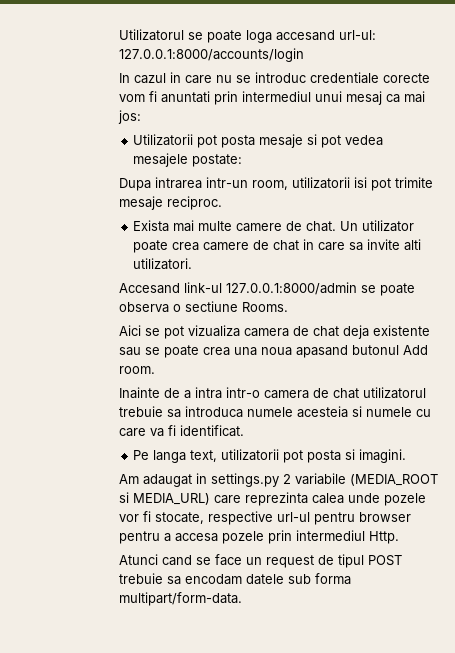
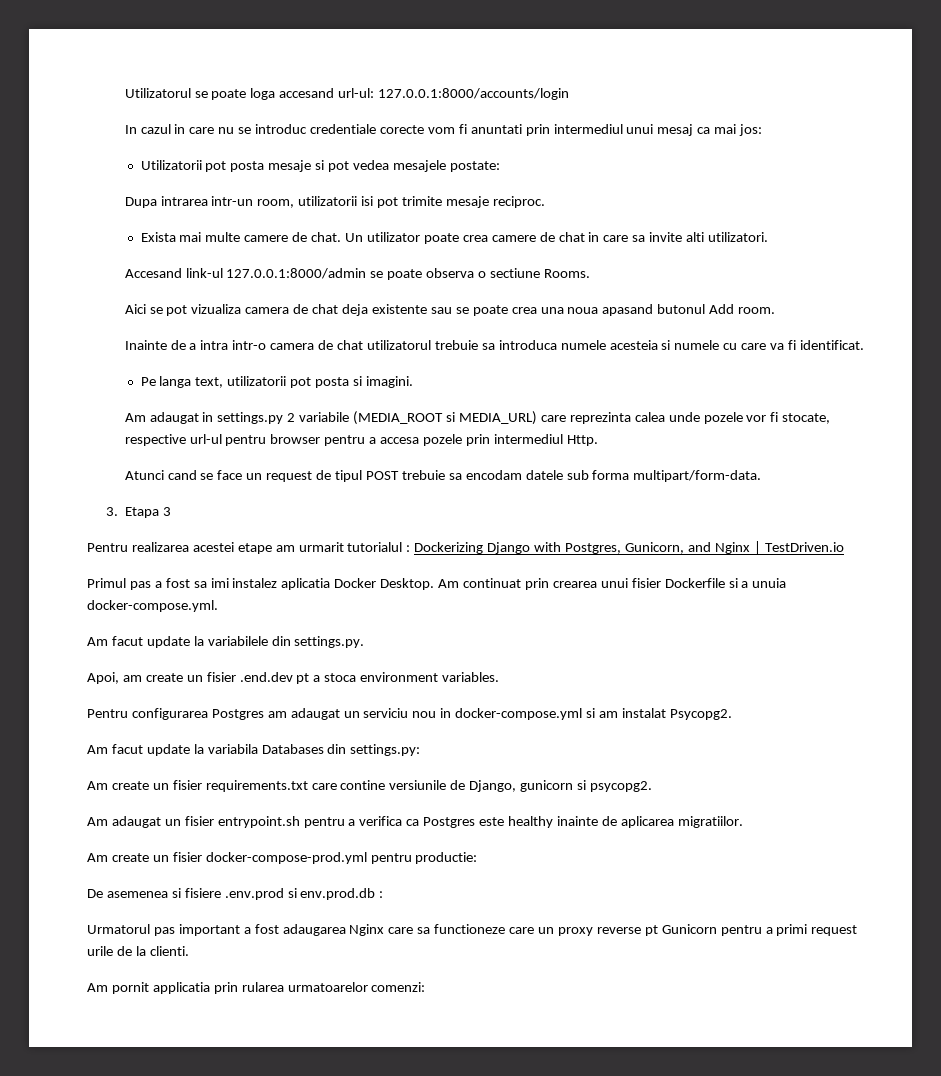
+ 3. Etapa 3
+ Pentru realizarea acestei etape am urmarit tutorialul : Dockerizing Django with Postgres, Gunicorn, and Nginx | TestDriven.io
+ Primul pas a fost sa imi instalez aplicatia Docker Desktop. Am continuat prin crearea unui fisier Dockerfile si a unuia docker-compose.yml.
+ Am facut update la variabilele din settings.py.
+ Apoi, am create un fisier .end.dev pt a stoca environment variables.
+ Pentru configurarea Postgres am adaugat un serviciu nou in docker-compose.yml si am instalat Psycopg2.
+ Am facut update la variabila Databases din settings.py:
+ Am create un fisier requirements.txt care contine versiunile de Django, gunicorn si psycopg2.
+ Am adaugat un fisier entrypoint.sh pentru a verifica ca Postgres este healthy inainte de aplicarea migratiilor.
+ Am create un fisier docker-compose-prod.yml pentru productie:
+ De asemenea si fisiere .env.prod si env.prod.db :
+ Urmatorul pas important a fost adaugarea Nginx care sa functioneze care un proxy reverse pt Gunicorn pentru a primi request urile de la clienti.
+ Am pornit applicatia prin rularea urmatoarelor comenzi:

